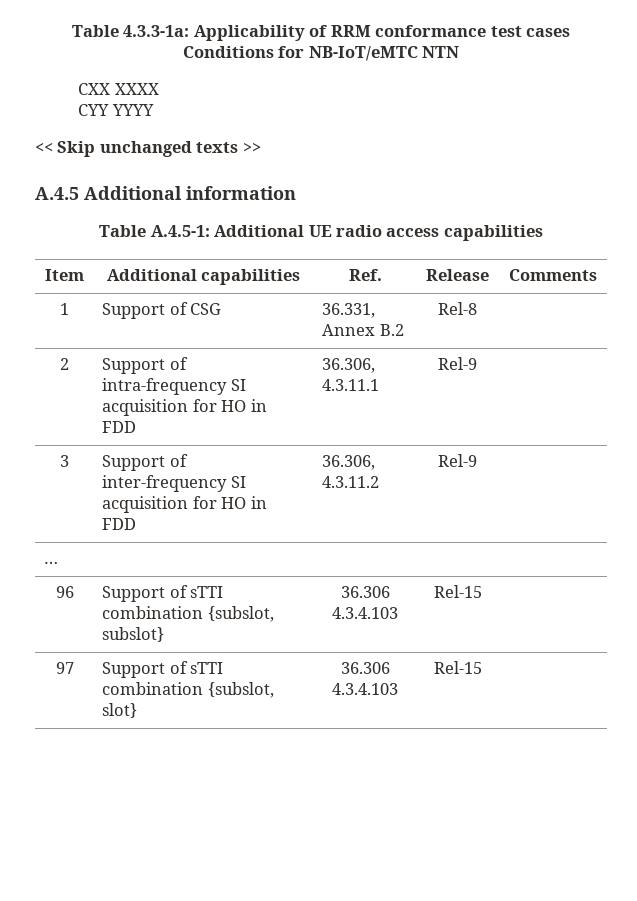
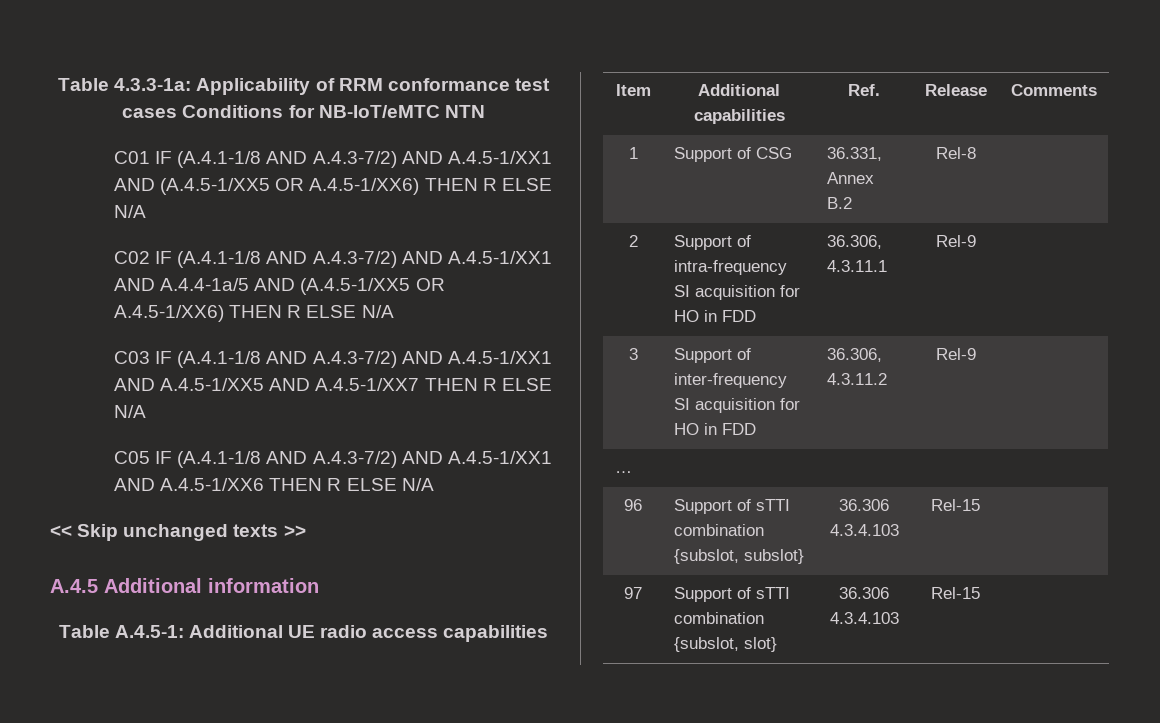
- CXX XXXX
- CYY YYYY
+ C01 IF (A.4.1-1/8 AND A.4.3-7/2) AND A.4.5-1/XX1 AND (A.4.5-1/XX5 OR A.4.5-1/XX6) THEN R ELSE N/A
+ C02 IF (A.4.1-1/8 AND A.4.3-7/2) AND A.4.5-1/XX1 AND A.4.4-1a/5 AND (A.4.5-1/XX5 OR A.4.5-1/XX6) THEN R ELSE N/A
+ C03 IF (A.4.1-1/8 AND A.4.3-7/2) AND A.4.5-1/XX1 AND A.4.5-1/XX5 AND A.4.5-1/XX7 THEN R ELSE N/A
+ C05 IF (A.4.1-1/8 AND A.4.3-7/2) AND A.4.5-1/XX1 AND A.4.5-1/XX6 THEN R ELSE N/A

